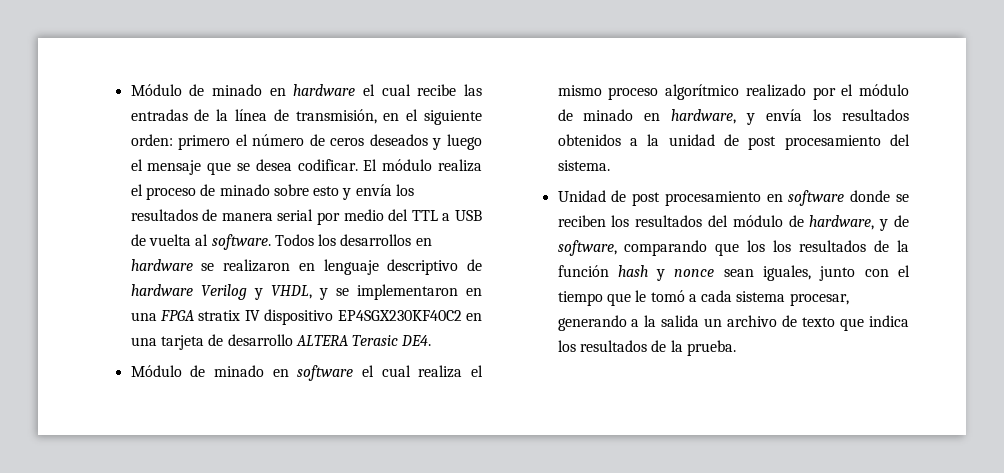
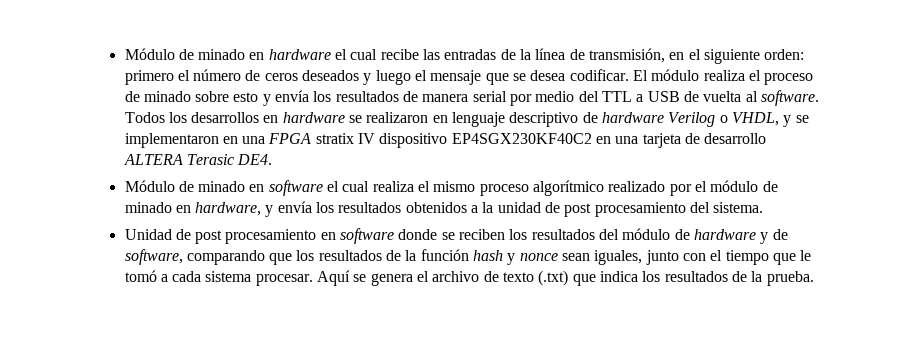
- Todos los desarrollos en hardware se realizaron en lenguaje descriptivo de hardware Verilog y VHDL, y se implementaron en una FPGA stratix IV dispositivo EP4SGX230KF40C2 en una tarjeta de desarrollo ALTERA Terasic DE4.
+ Todos los desarrollos en hardware se realizaron en lenguaje descriptivo de hardware Verilog o VHDL, y se implementaron en una FPGA stratix IV dispositivo EP4SGX230KF40C2 en una tarjeta de desarrollo ALTERA Terasic DE4.
- Unidad de post procesamiento en software donde se reciben los resultados del módulo de hardware, y de software, comparando que los los resultados de la función hash y nonce sean iguales, junto con el tiempo que le tomó a cada sistema procesar, generando a la salida un archivo de texto que indica los resultados de la prueba.
+ Unidad de post procesamiento en software donde se reciben los resultados del módulo de hardware y de software, comparando que los resultados de la función hash y nonce sean iguales, junto con el tiempo que le tomó a cada sistema procesar. Aquí se genera el archivo de texto (.txt) que indica los resultados de la prueba.

